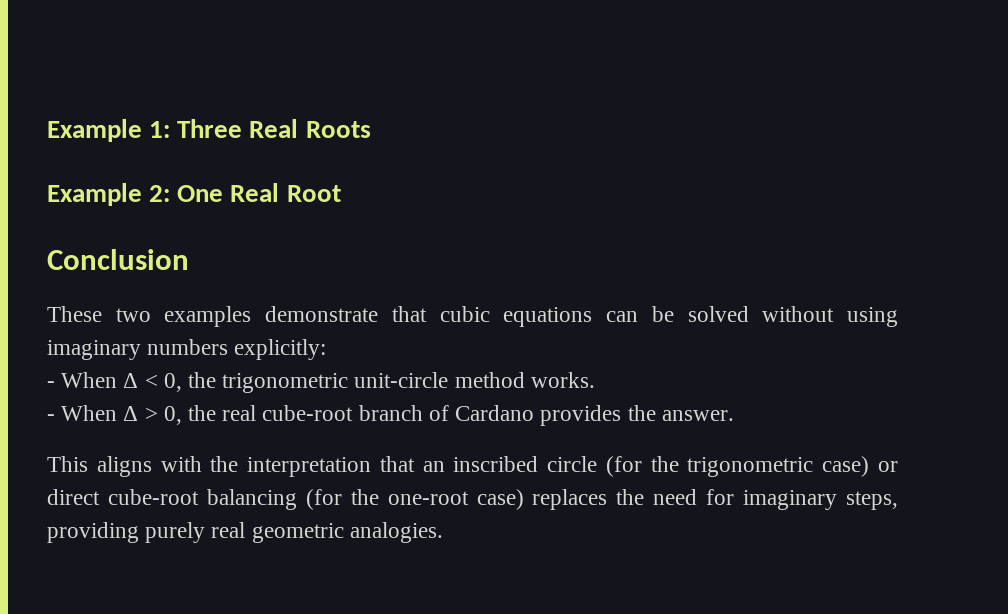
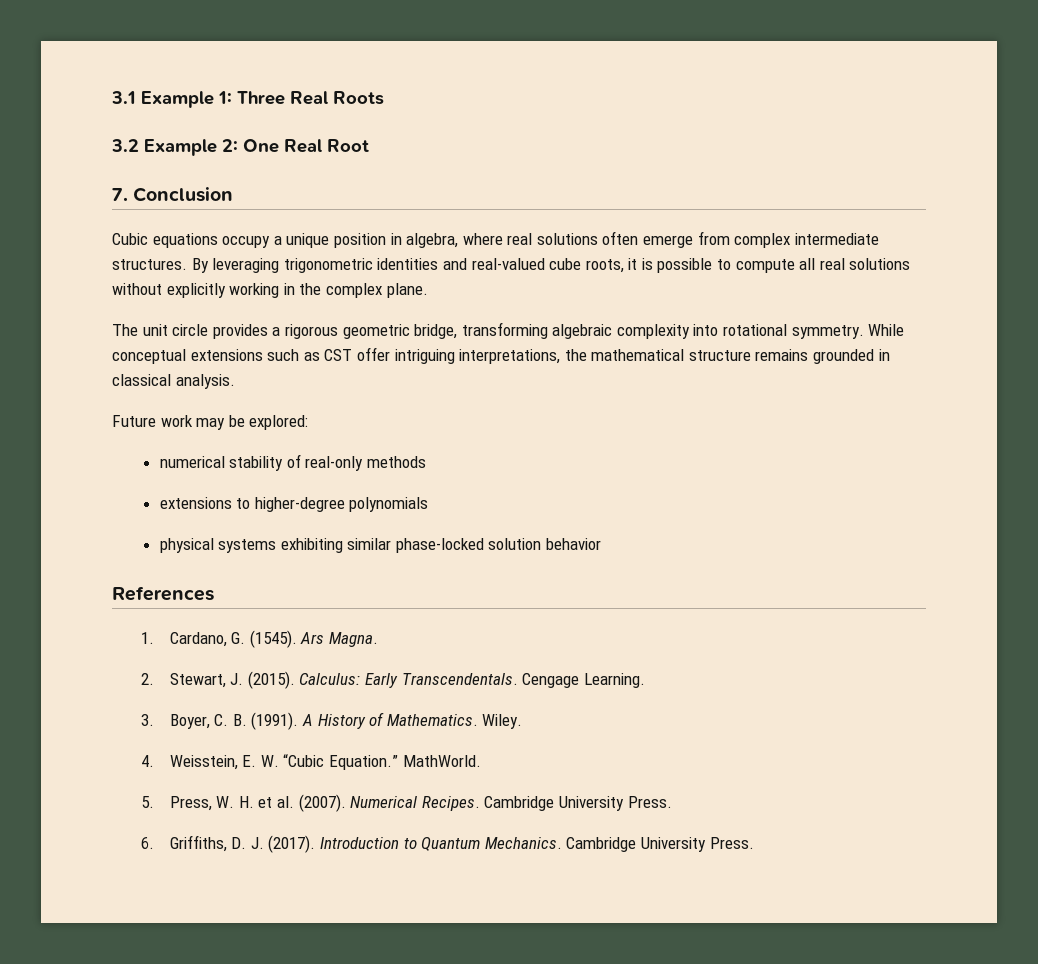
- Example 1: Three Real Roots
+ 3.1 Example 1: Three Real Roots
- Example 2: One Real Root
+ 3.2 Example 2: One Real Root
- Conclusion
+ 7. Conclusion
- These two examples demonstrate that cubic equations can be solved without using imaginary numbers explicitly:
- - When Δ < 0, the trigonometric unit-circle method works.
- - When Δ > 0, the real cube-root branch of Cardano provides the answer.
- This aligns with the interpretation that an inscribed circle (for the trigonometric case) or direct cube-root balancing (for the one-root case) replaces the need for imaginary steps, providing purely real geometric analogies.
+ Cubic equations occupy a unique position in algebra, where real solutions often emerge from complex intermediate structures. By leveraging trigonometric identities and real-valued cube roots, it is possible to compute all real solutions without explicitly working in the complex plane.
+ The unit circle provides a rigorous geometric bridge, transforming algebraic complexity into rotational symmetry. While conceptual extensions such as CST offer intriguing interpretations, the mathematical structure remains grounded in classical analysis.
+ Future work may be explored:
+ numerical stability of real-only methods
+ extensions to higher-degree polynomials
+ physical systems exhibiting similar phase-locked solution behavior
+ References
+ 1. Cardano, G. (1545). Ars Magna.
+ 2. Stewart, J. (2015). Calculus: Early Transcendentals. Cengage Learning.
+ 3. Boyer, C. B. (1991). A History of Mathematics. Wiley.
+ 4. Weisstein, E. W. “Cubic Equation.” MathWorld.
+ 5. Press, W. H. et al. (2007). Numerical Recipes. Cambridge University Press.
+ 6. Griffiths, D. J. (2017). Introduction to Quantum Mechanics. Cambridge University Press.

